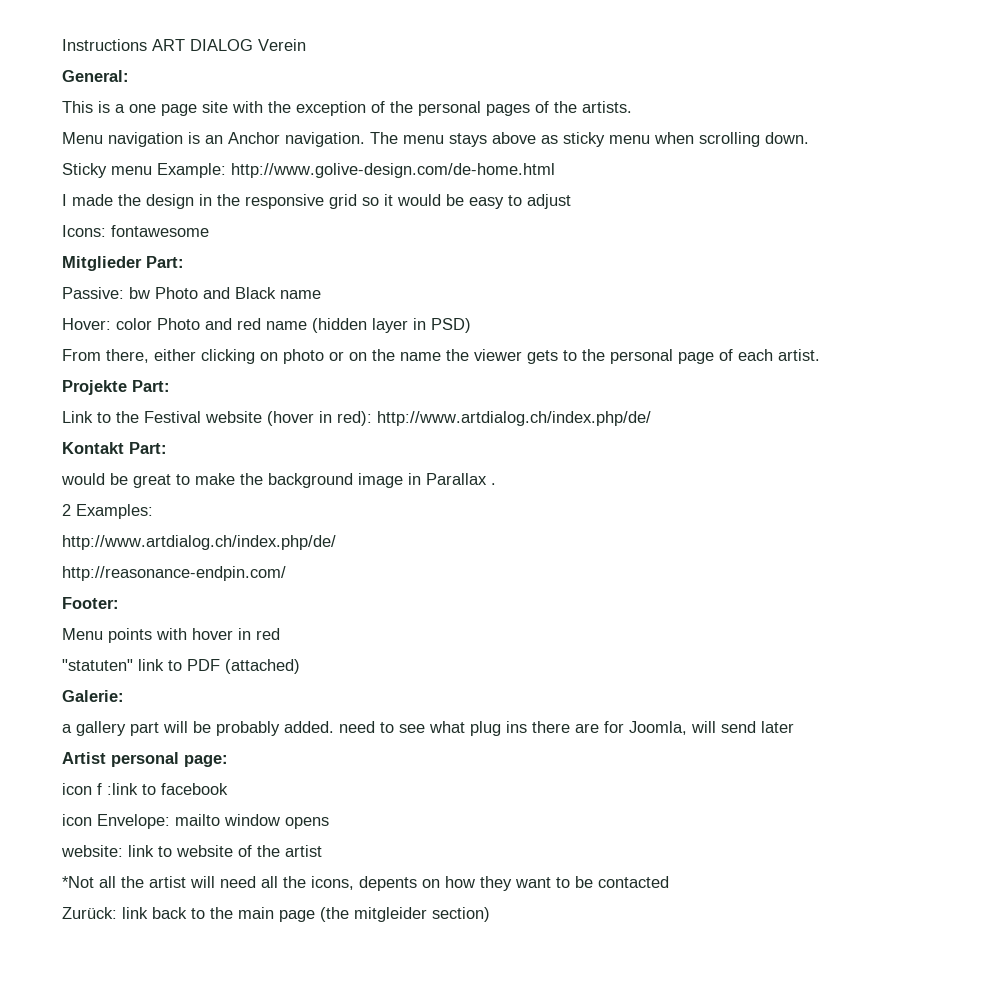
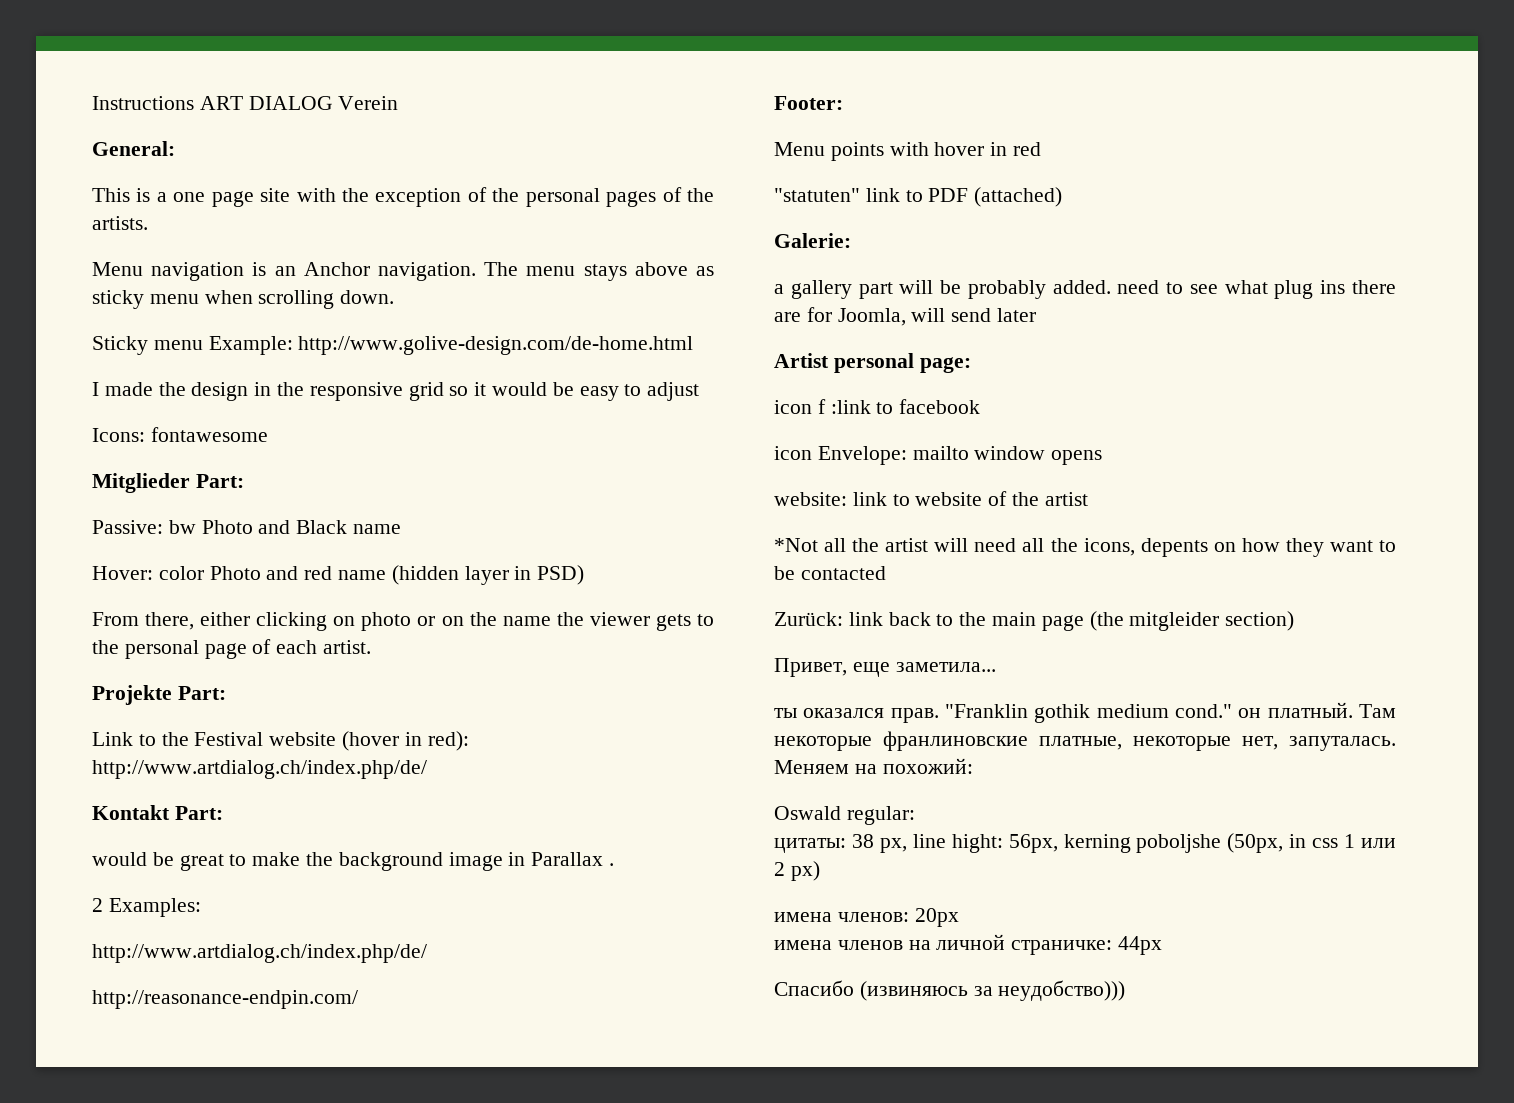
+ Привет, еще заметила...
+ ты оказался прав. "Franklin gothik medium cond." он платный. Там некоторые франлиновские платные, некоторые нет, запуталась. Меняем на похожий:
+ Oswald regular:
+ цитаты: 38 px, line hight: 56px, kerning poboljshe (50px, in css 1 или 2 px)
+ имена членов: 20px
+ имена членов на личной страничке: 44px
+ Спасибо (извиняюсь за неудобство)))

